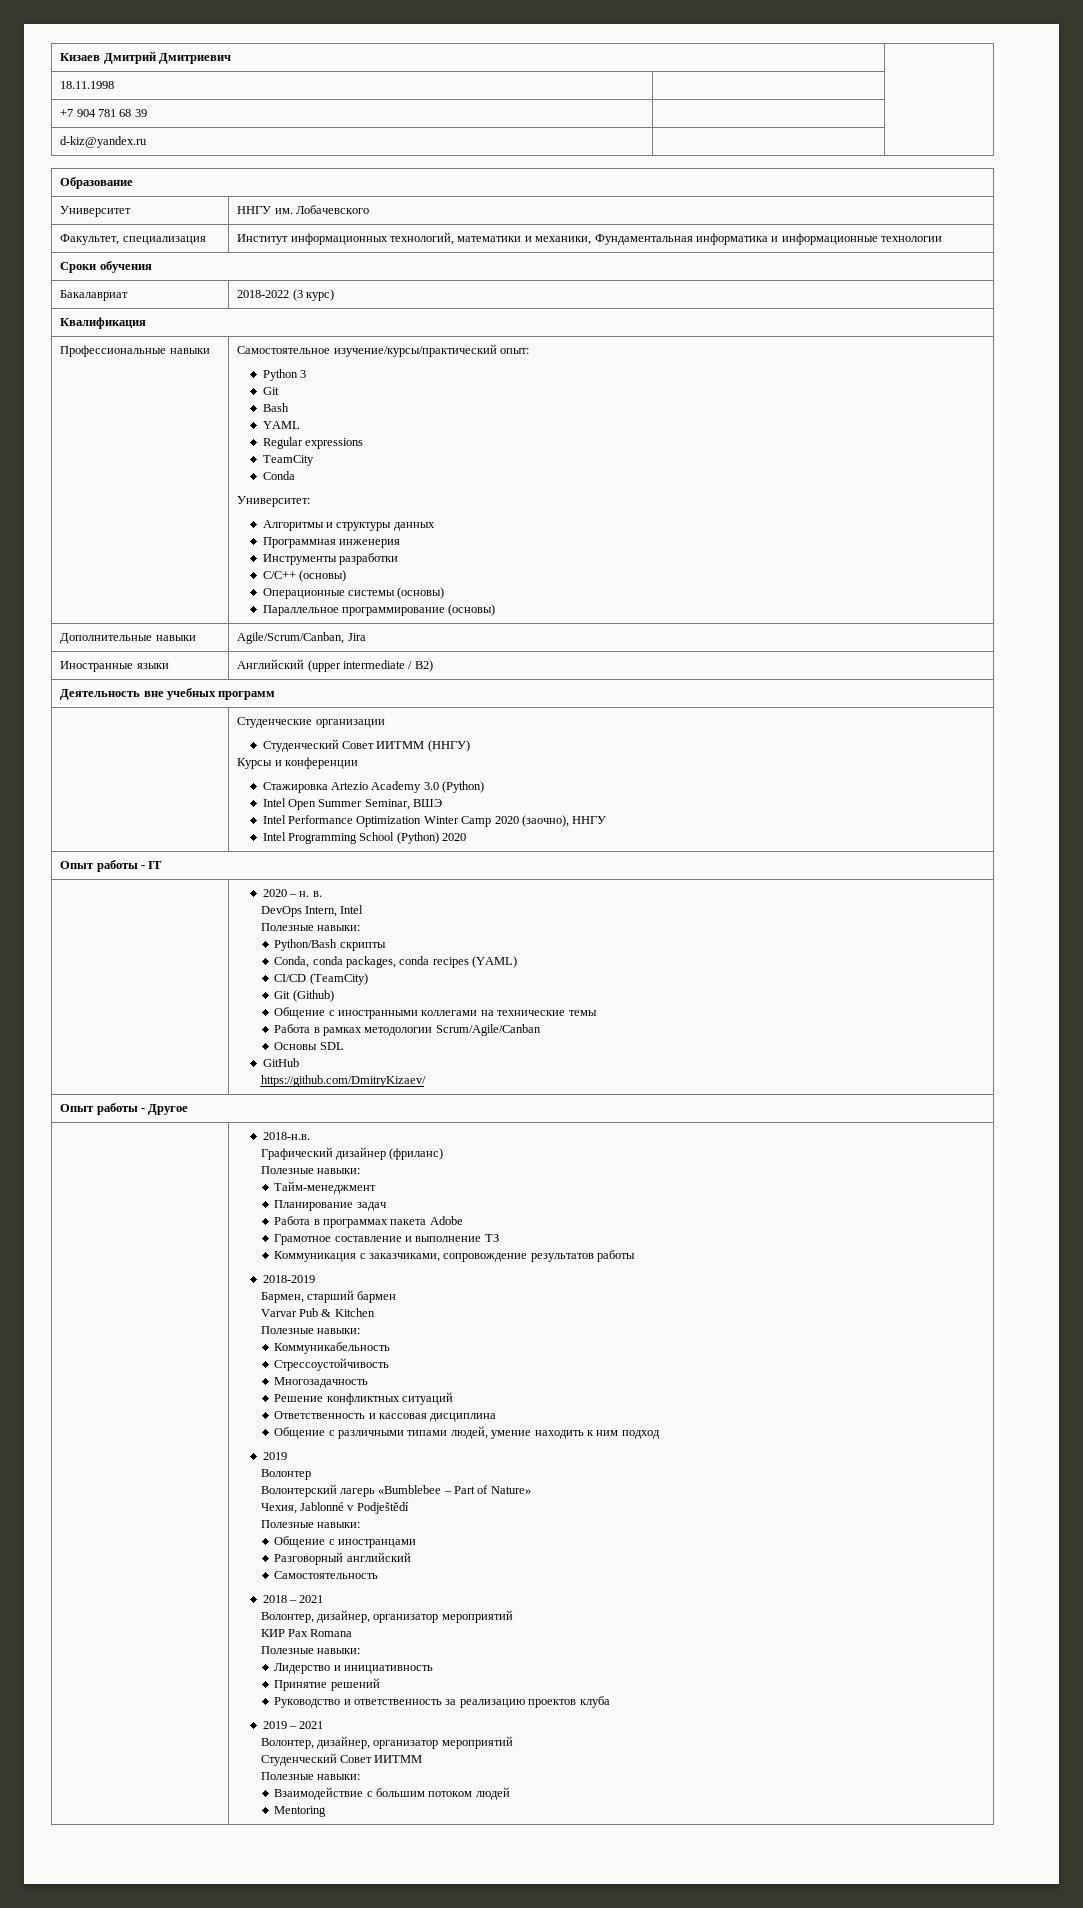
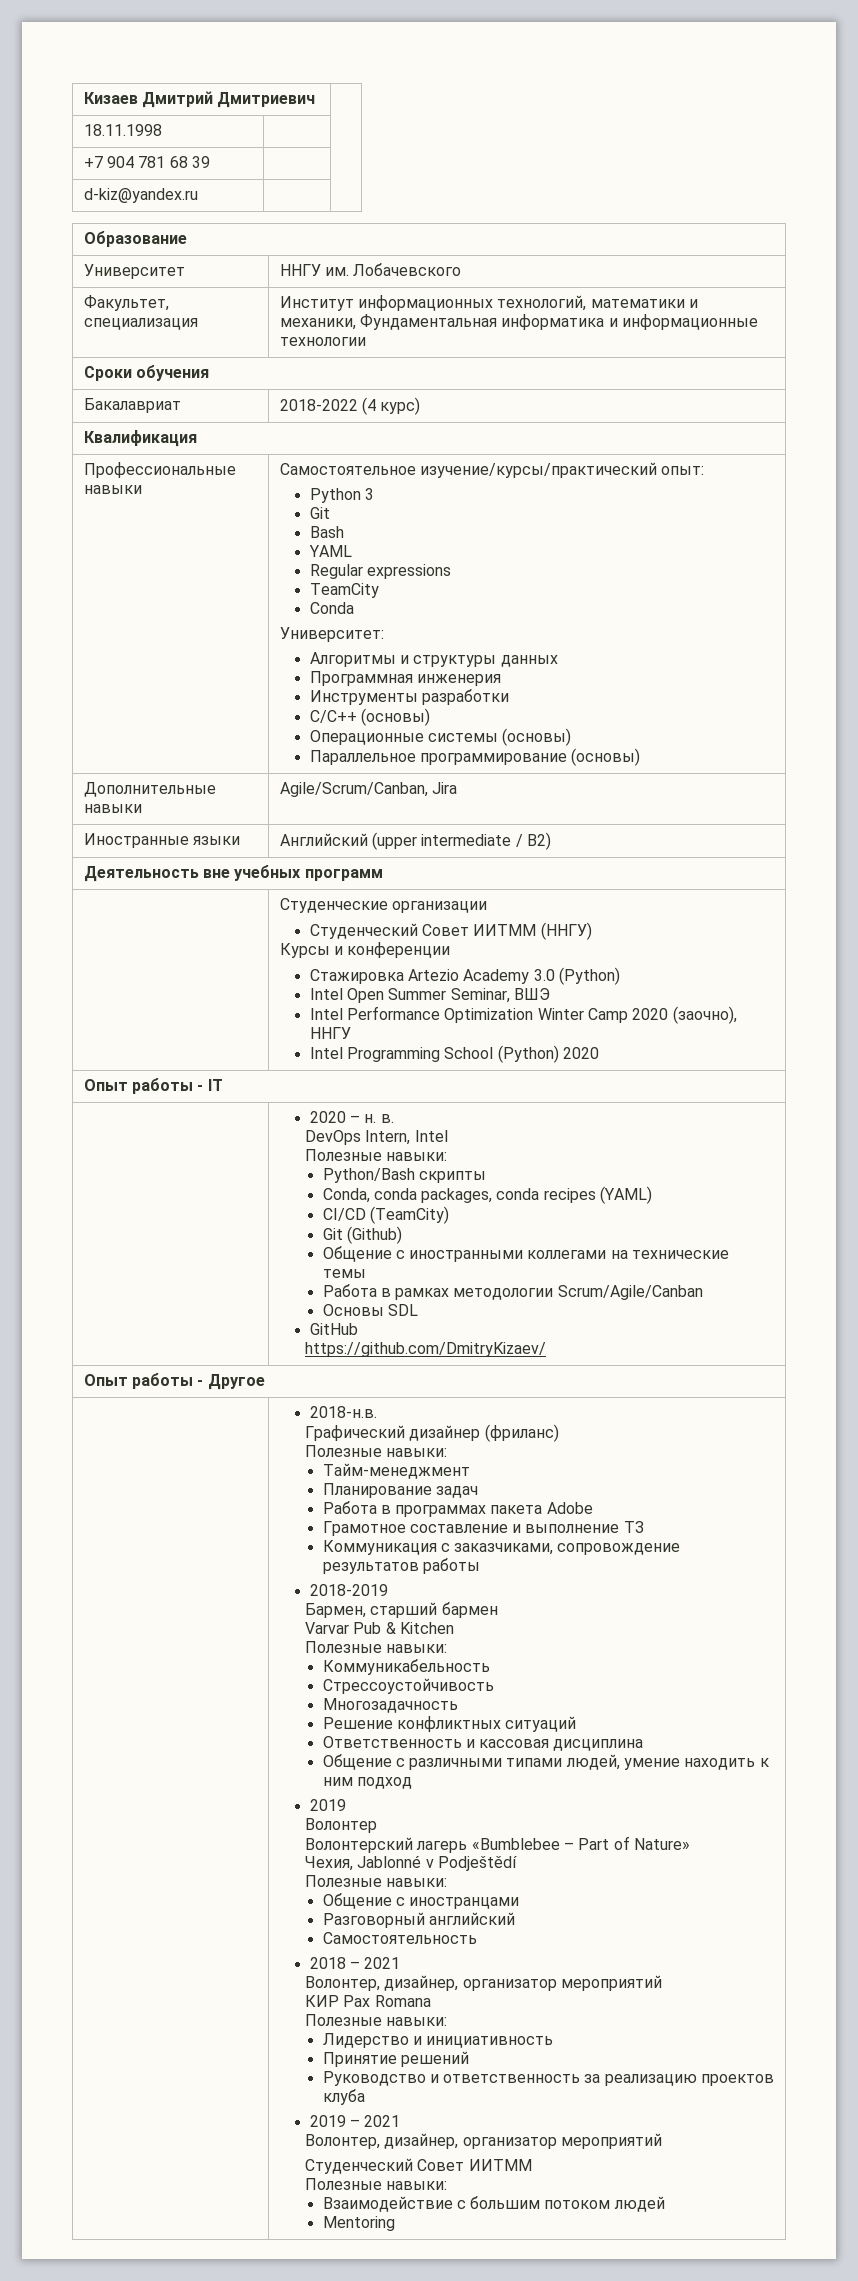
- Бакалавриат | 2018-2022 (3 курс)
+ Бакалавриат | 2018-2022 (4 курс)

